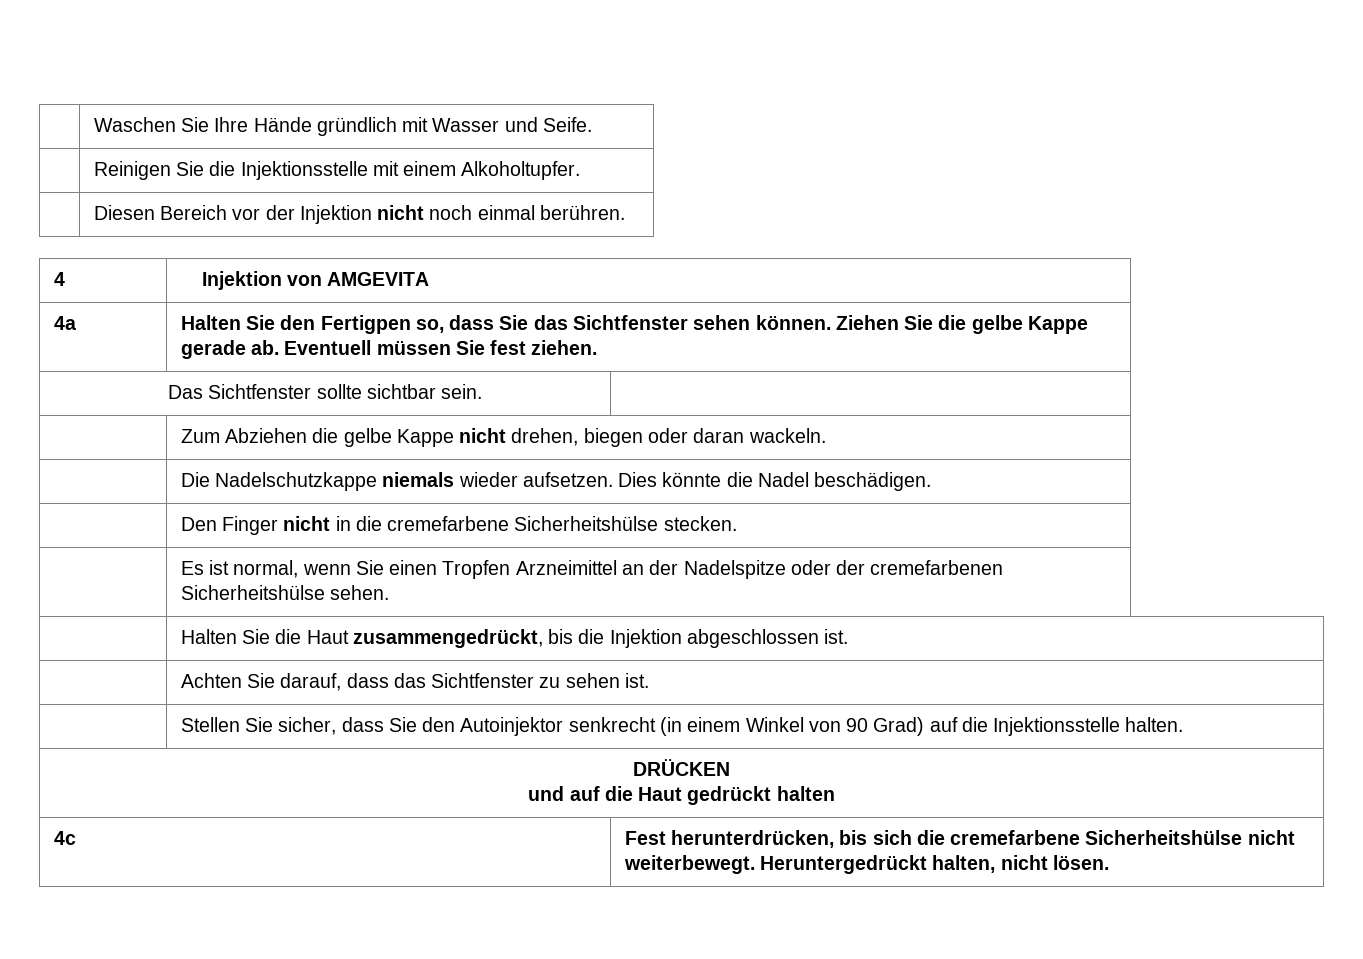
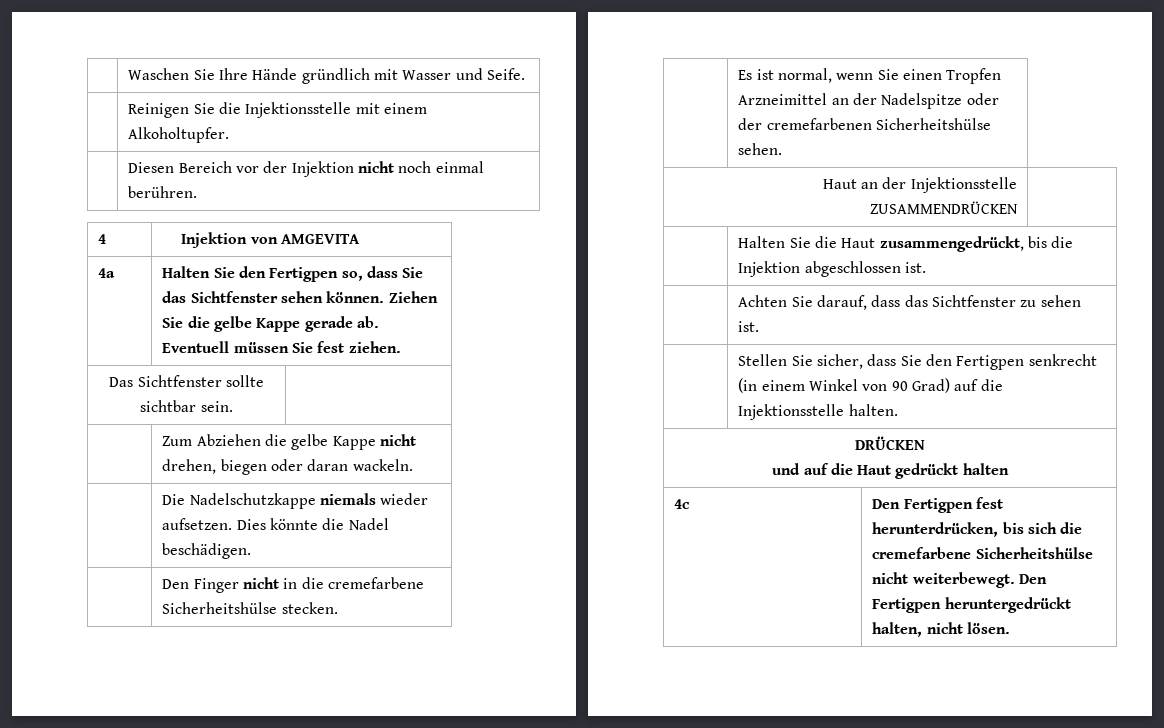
+ Haut an der Injektionsstelle ZUSAMMENDRÜCKEN |
- | Stellen Sie sicher, dass Sie den Autoinjektor senkrecht (in einem Winkel von 90 Grad) auf die Injektionsstelle halten.
+ | Stellen Sie sicher, dass Sie den Fertigpen senkrecht (in einem Winkel von 90 Grad) auf die Injektionsstelle halten.
- 4c | Fest herunterdrücken, bis sich die cremefarbene Sicherheitshülse nicht weiterbewegt. Heruntergedrückt halten, nicht lösen.
+ 4c | Den Fertigpen fest herunterdrücken, bis sich die cremefarbene Sicherheitshülse nicht weiterbewegt. Den Fertigpen heruntergedrückt halten, nicht lösen.

